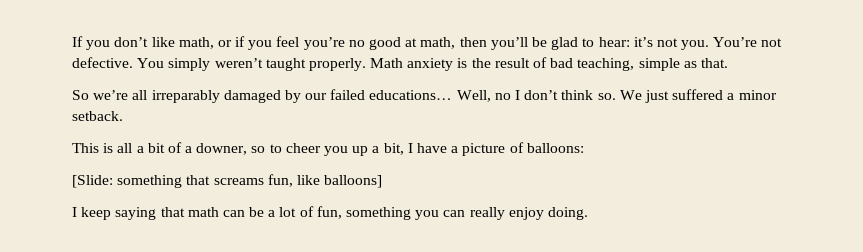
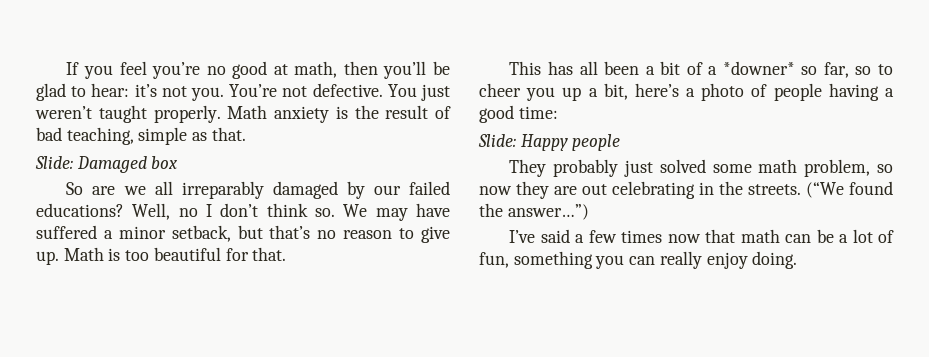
- If you don’t like math, or if you feel you’re no good at math, then you’ll be glad to hear: it’s not you.
+ If you feel you’re no good at math, then you’ll be glad to hear: it’s not you.
- You simply weren’t taught properly.
+ You just weren’t taught properly.
+ Slide: Damaged box
- So we’re all irreparably damaged by our failed educations…
+ So are we all irreparably damaged by our failed educations?
- We just suffered a minor setback.
- This is all a bit of a downer, so to cheer you up a bit, I have a picture of balloons:
- [Slide: something that screams fun, like balloons]
- I keep saying that math can be a lot of fun, something you can really enjoy doing.
+ We may have suffered a minor setback, but that’s no reason to give up. Math is too beautiful for that.
+ This has all been a bit of a *downer* so far, so to cheer you up a bit, here’s a photo of people having a good time:
+ Slide: Happy people
+ They probably just solved some math problem, so now they are out celebrating in the streets. (“We found the answer…”)
+ I’ve said a few times now that math can be a lot of fun, something you can really enjoy doing.

